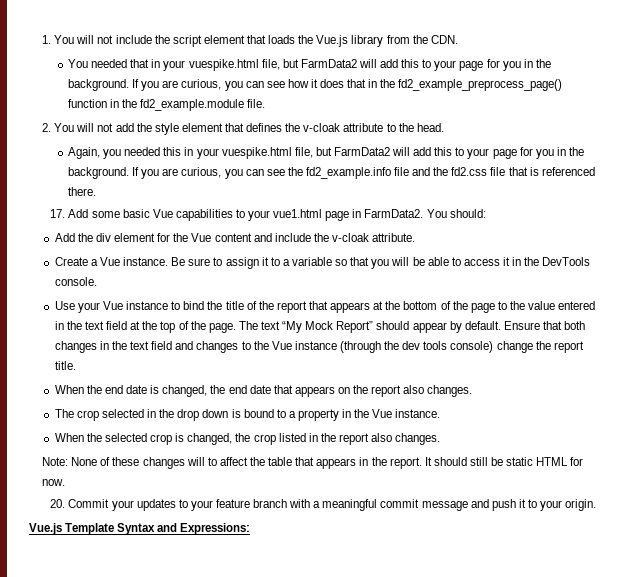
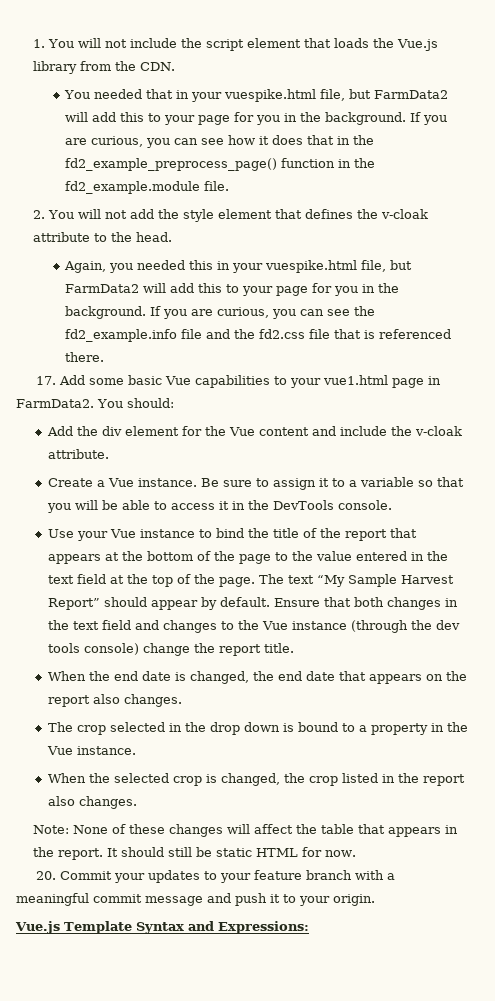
- The text “My Mock Report” should appear by default.
+ The text “My Sample Harvest Report” should appear by default.
- Note: None of these changes will to affect the table that appears in the report.
+ Note: None of these changes will affect the table that appears in the report.

